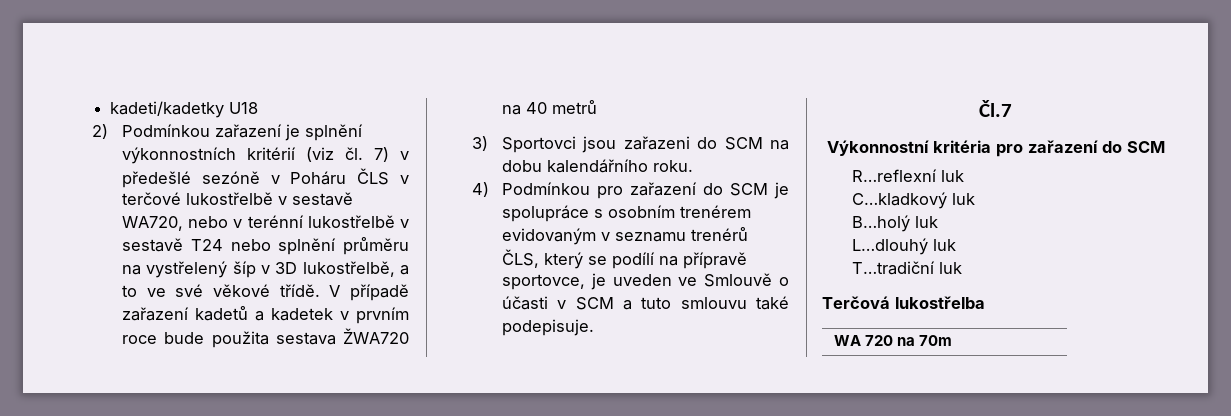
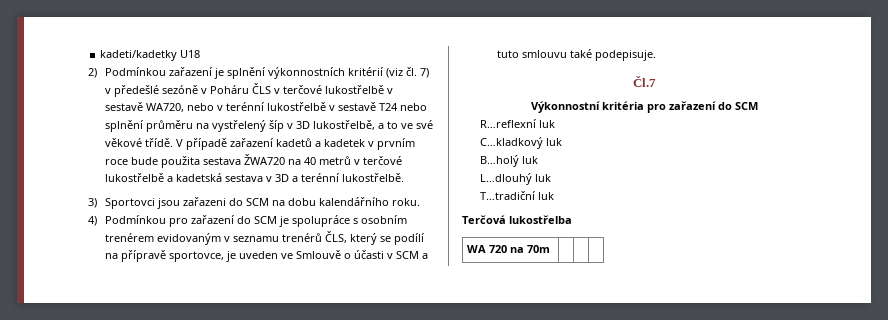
- V případě zařazení kadetů a kadetek v prvním roce bude použita sestava ŽWA720 na 40 metrů
+ V případě zařazení kadetů a kadetek v prvním roce bude použita sestava ŽWA720 na 40 metrů v terčové lukostřelbě a kadetská sestava v 3D a terénní lukostřelbě.

